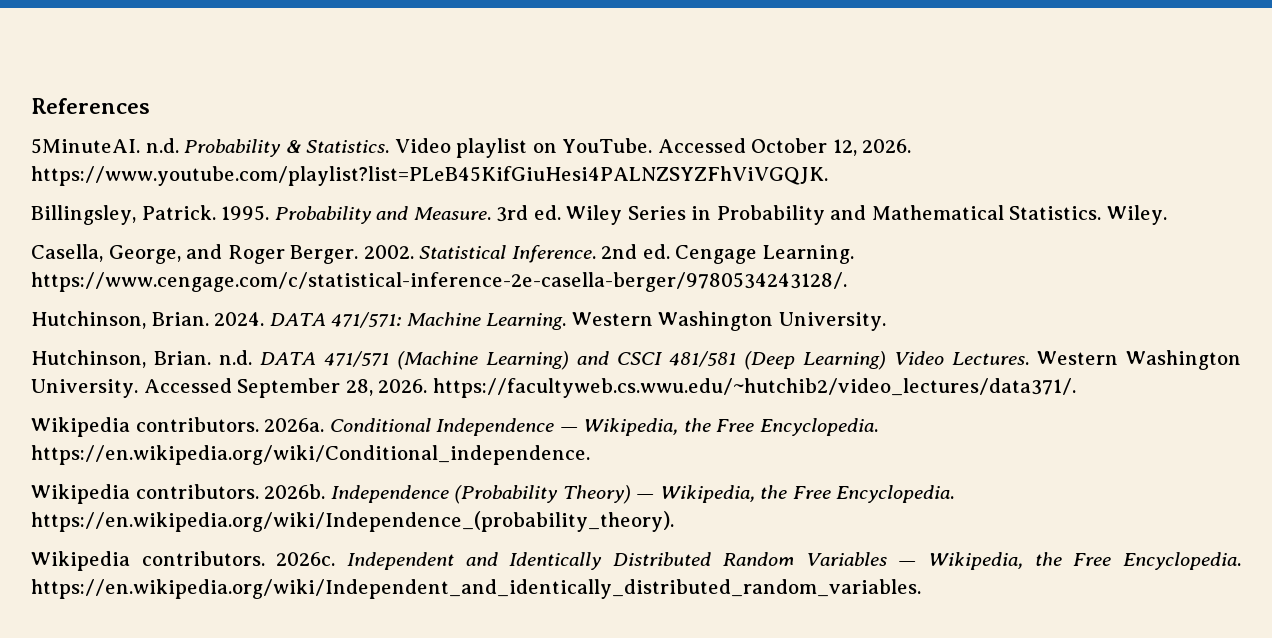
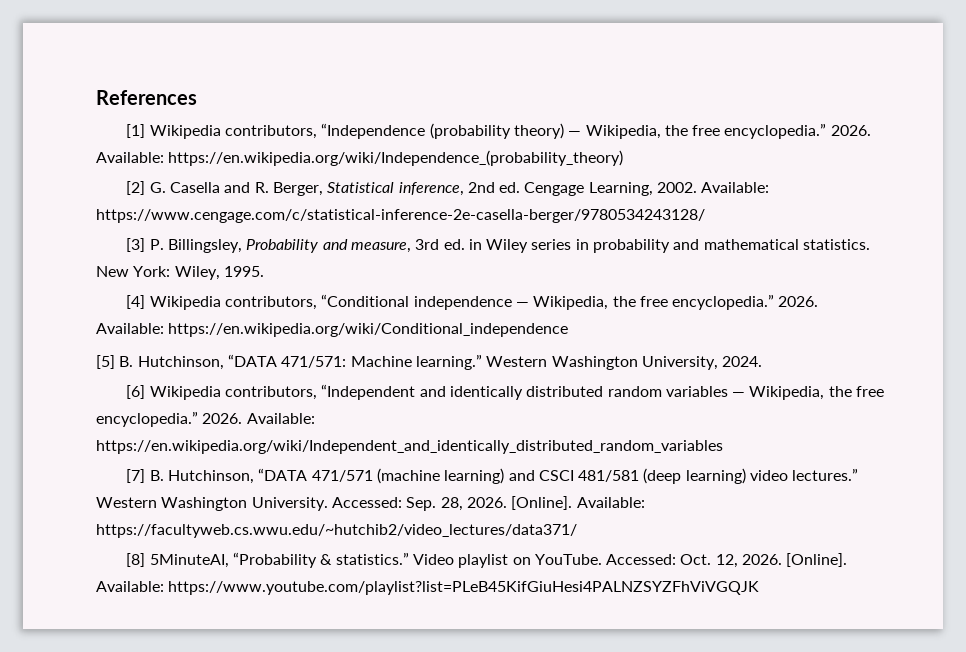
- 5MinuteAI. n.d. Probability & Statistics. Video playlist on YouTube. Accessed October 12, 2026. https://www.youtube.com/playlist?list=PLeB45KifGiuHesi4PALNZSYZFhViVGQJK.
- Billingsley, Patrick. 1995. Probability and Measure. 3rd ed. Wiley Series in Probability and Mathematical Statistics. Wiley.
- Casella, George, and Roger Berger. 2002. Statistical Inference. 2nd ed. Cengage Learning. https://www.cengage.com/c/statistical-inference-2e-casella-berger/9780534243128/.
- Hutchinson, Brian. 2024. DATA 471/571: Machine Learning. Western Washington University.
- Hutchinson, Brian. n.d. DATA 471/571 (Machine Learning) and CSCI 481/581 (Deep Learning) Video Lectures. Western Washington University. Accessed September 28, 2026. https://facultyweb.cs.wwu.edu/~hutchib2/video_lectures/data371/.
- Wikipedia contributors. 2026a. Conditional Independence — Wikipedia, the Free Encyclopedia. https://en.wikipedia.org/wiki/Conditional_independence.
- Wikipedia contributors. 2026b. Independence (Probability Theory) — Wikipedia, the Free Encyclopedia. https://en.wikipedia.org/wiki/Independence_(probability_theory).
- Wikipedia contributors. 2026c. Independent and Identically Distributed Random Variables — Wikipedia, the Free Encyclopedia. https://en.wikipedia.org/wiki/Independent_and_identically_distributed_random_variables.
+ [1] Wikipedia contributors, “Independence (probability theory) — Wikipedia, the free encyclopedia.” 2026. Available: https://en.wikipedia.org/wiki/Independence_(probability_theory)
+ [2] G. Casella and R. Berger, Statistical inference, 2nd ed. Cengage Learning, 2002. Available: https://www.cengage.com/c/statistical-inference-2e-casella-berger/9780534243128/
+ [3] P. Billingsley, Probability and measure, 3rd ed. in Wiley series in probability and mathematical statistics. New York: Wiley, 1995.
+ [4] Wikipedia contributors, “Conditional independence — Wikipedia, the free encyclopedia.” 2026. Available: https://en.wikipedia.org/wiki/Conditional_independence
+ [5] B. Hutchinson, “DATA 471/571: Machine learning.” Western Washington University, 2024.
+ [6] Wikipedia contributors, “Independent and identically distributed random variables — Wikipedia, the free encyclopedia.” 2026. Available: https://en.wikipedia.org/wiki/Independent_and_identically_distributed_random_variables
+ [7] B. Hutchinson, “DATA 471/571 (machine learning) and CSCI 481/581 (deep learning) video lectures.” Western Washington University. Accessed: Sep. 28, 2026. [Online]. Available: https://facultyweb.cs.wwu.edu/~hutchib2/video_lectures/data371/
+ [8] 5MinuteAI, “Probability & statistics.” Video playlist on YouTube. Accessed: Oct. 12, 2026. [Online]. Available: https://www.youtube.com/playlist?list=PLeB45KifGiuHesi4PALNZSYZFhViVGQJK

